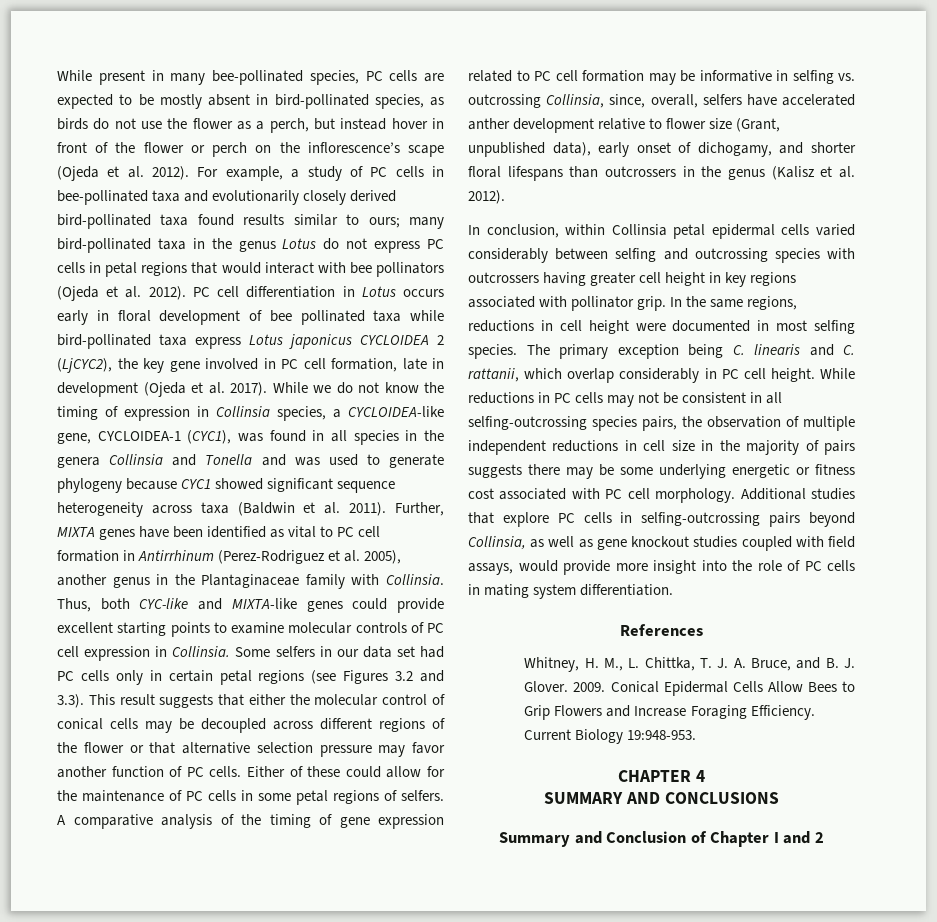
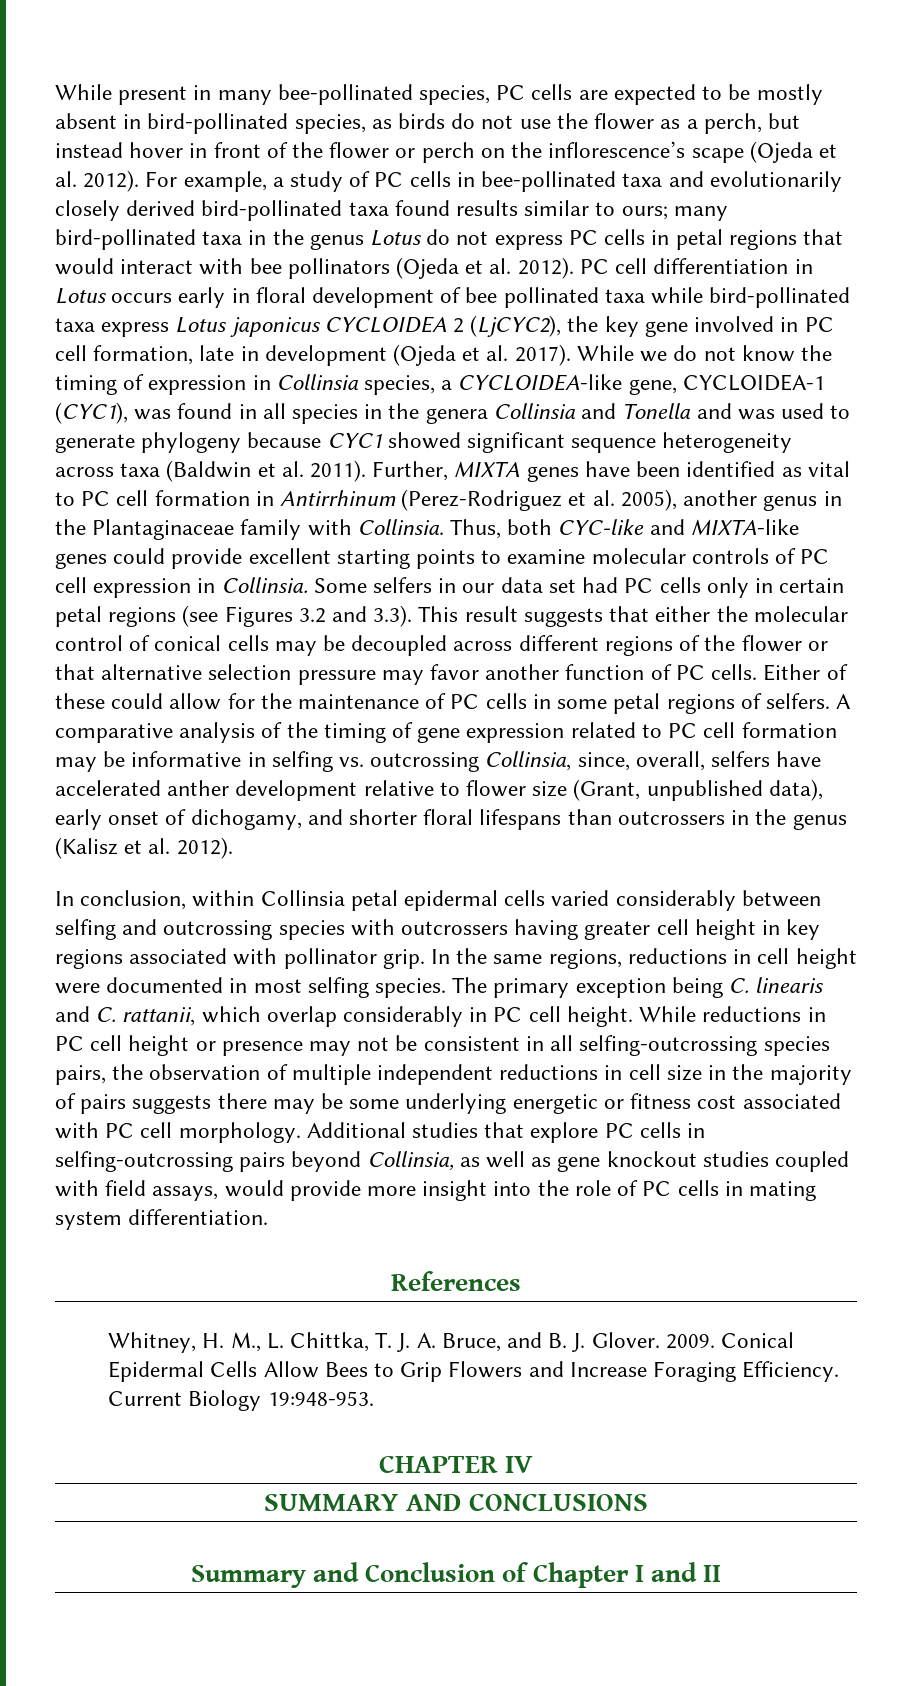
- While reductions in PC cells may not be consistent in all selfing-outcrossing species pairs, the observation of multiple independent reductions in cell size in the majority of pairs suggests there may be some underlying energetic or fitness cost associated with PC cell morphology.
+ While reductions in PC cell height or presence may not be consistent in all selfing-outcrossing species pairs, the observation of multiple independent reductions in cell size in the majority of pairs suggests there may be some underlying energetic or fitness cost associated with PC cell morphology.
- CHAPTER 4
+ CHAPTER IV
- Summary and Conclusion of Chapter I and 2
+ Summary and Conclusion of Chapter I and II

